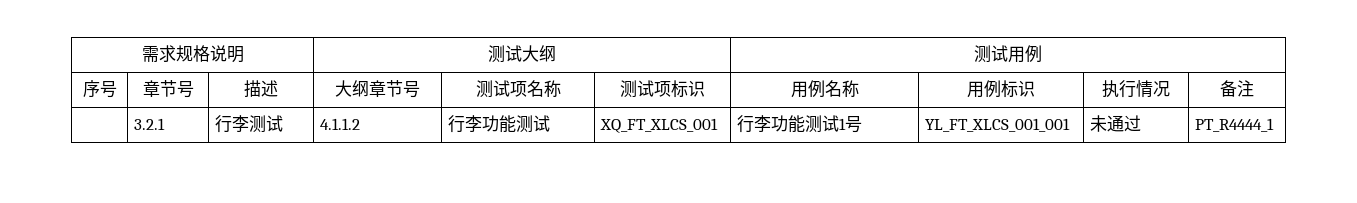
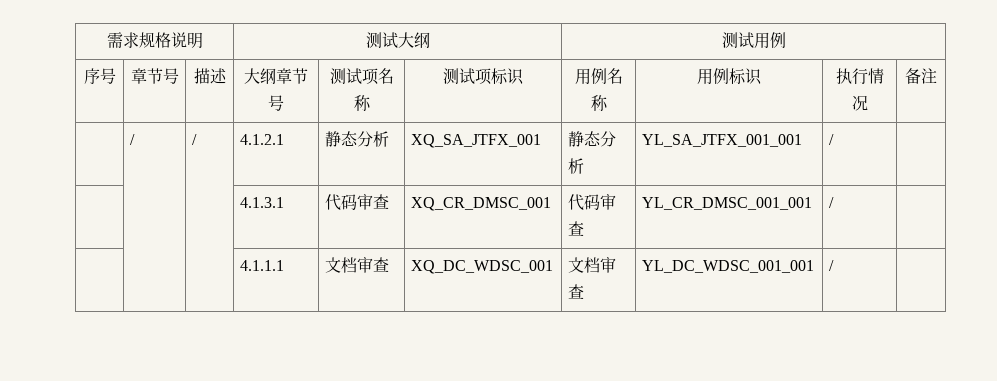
- | 3.2.1 | 行李测试 | 4.1.1.2 | 行李功能测试 | XQ_FT_XLCS_001 | 行李功能测试1号 | YL_FT_XLCS_001_001 | 未通过 | PT_R4444_1
+ | / | / | 4.1.2.1 | 静态分析 | XQ_SA_JTFX_001 | 静态分析 | YL_SA_JTFX_001_001 | / |
+ | | | 4.1.3.1 | 代码审查 | XQ_CR_DMSC_001 | 代码审查 | YL_CR_DMSC_001_001 | / |
+ | | | 4.1.1.1 | 文档审查 | XQ_DC_WDSC_001 | 文档审查 | YL_DC_WDSC_001_001 | / |

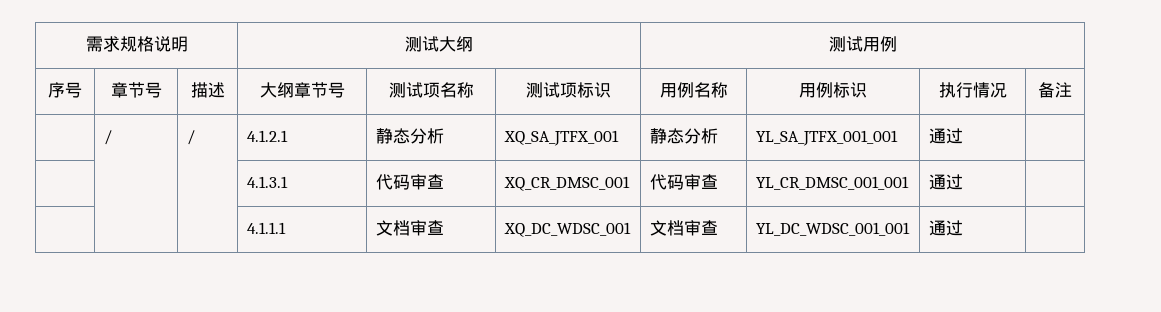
- | / | / | 4.1.2.1 | 静态分析 | XQ_SA_JTFX_001 | 静态分析 | YL_SA_JTFX_001_001 | / |
+ | / | / | 4.1.2.1 | 静态分析 | XQ_SA_JTFX_001 | 静态分析 | YL_SA_JTFX_001_001 | 通过 |
- | | | 4.1.3.1 | 代码审查 | XQ_CR_DMSC_001 | 代码审查 | YL_CR_DMSC_001_001 | / |
+ | | | 4.1.3.1 | 代码审查 | XQ_CR_DMSC_001 | 代码审查 | YL_CR_DMSC_001_001 | 通过 |
- | | | 4.1.1.1 | 文档审查 | XQ_DC_WDSC_001 | 文档审查 | YL_DC_WDSC_001_001 | / |
+ | | | 4.1.1.1 | 文档审查 | XQ_DC_WDSC_001 | 文档审查 | YL_DC_WDSC_001_001 | 通过 |

